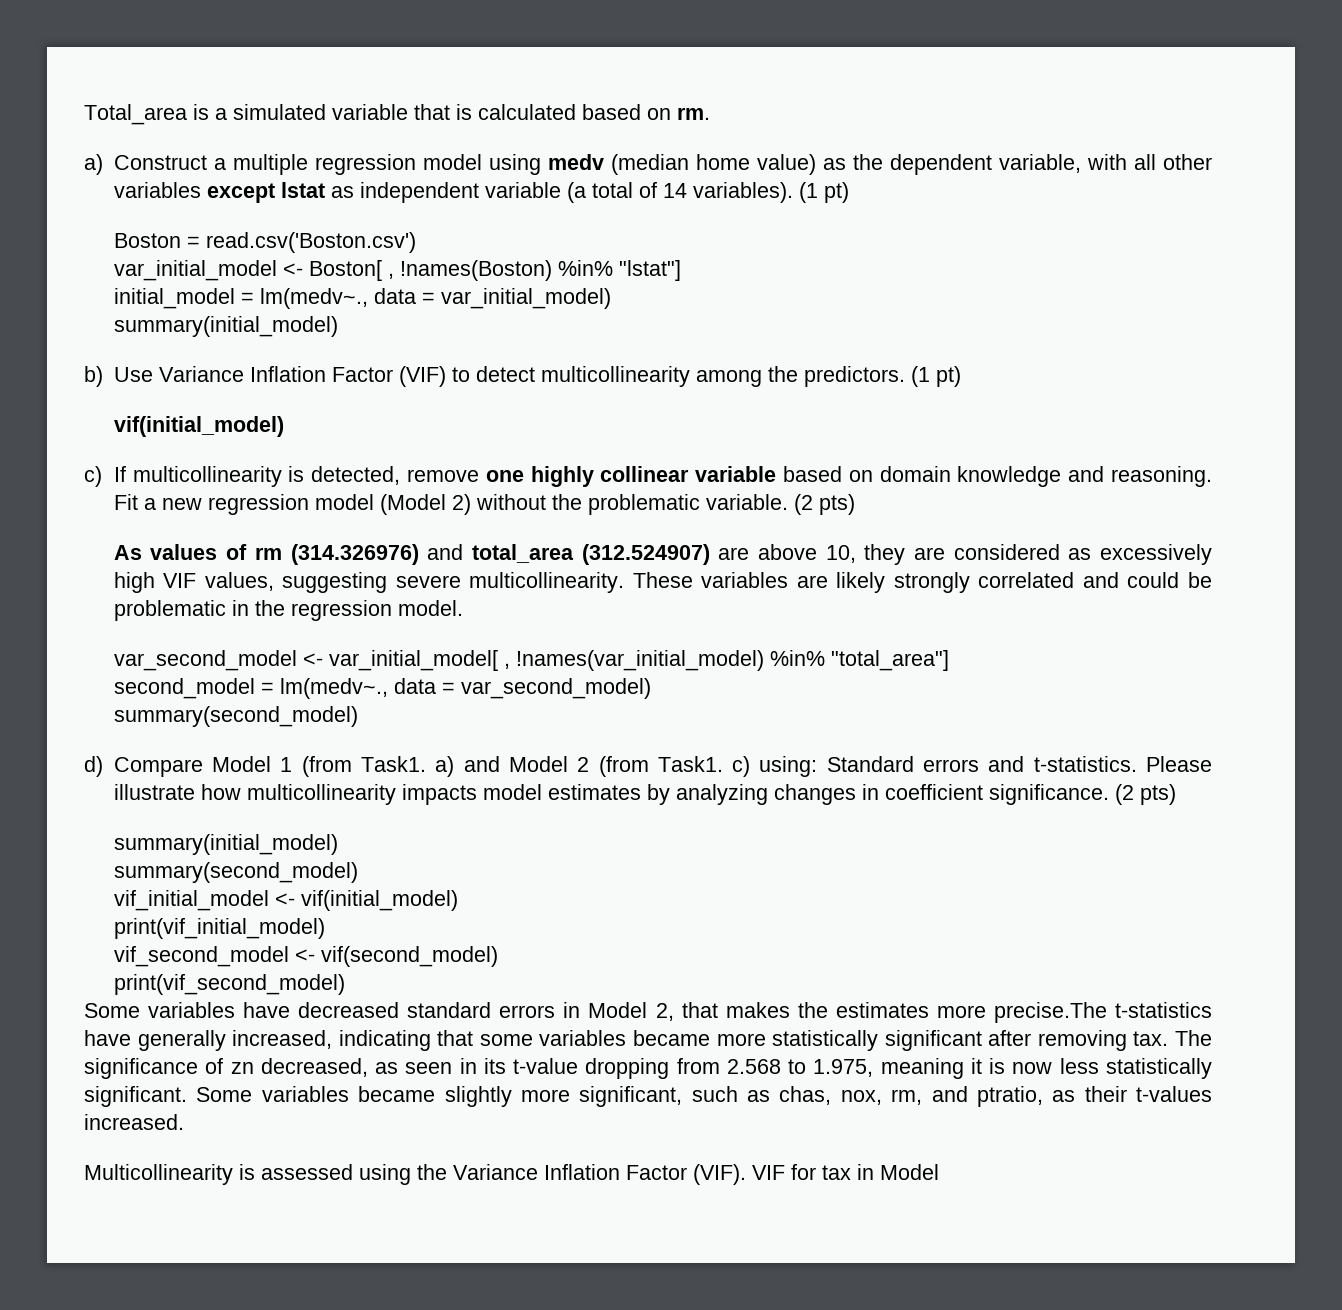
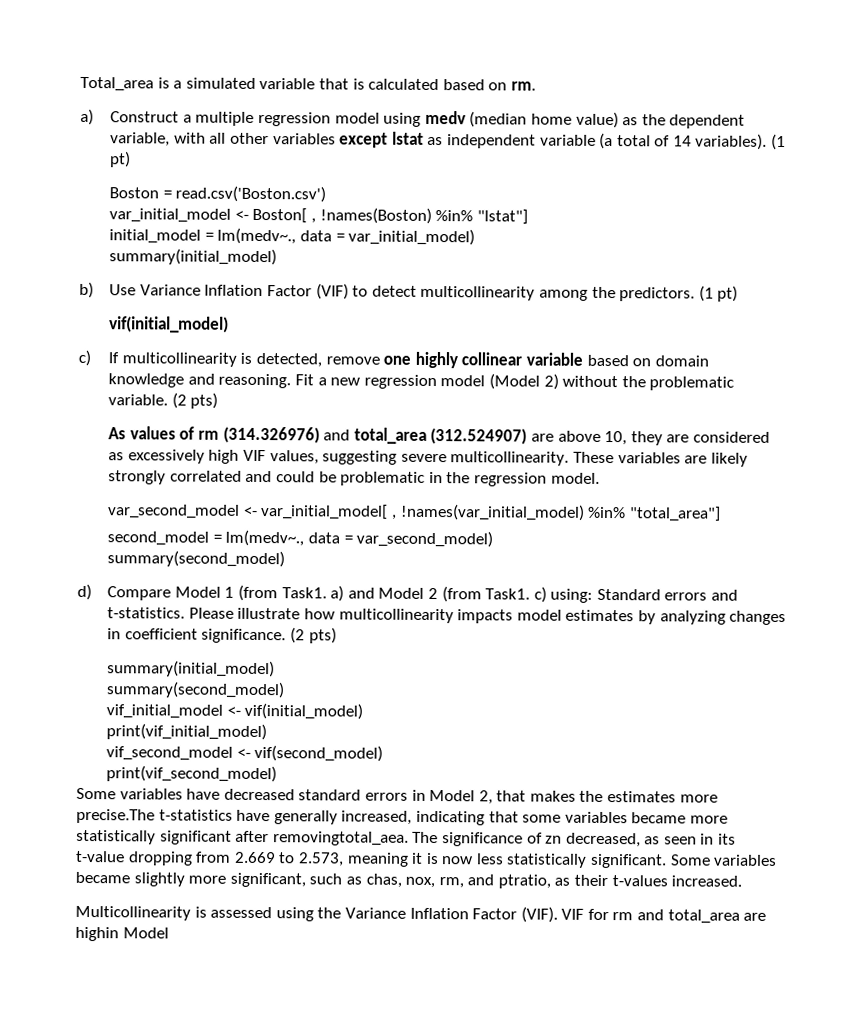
- Some variables have decreased standard errors in Model 2, that makes the estimates more precise.The t-statistics have generally increased, indicating that some variables became more statistically significant after removing tax.
+ Some variables have decreased standard errors in Model 2, that makes the estimates more precise.The t-statistics have generally increased, indicating that some variables became more statistically significant after removingtotal_aea.
- The significance of zn decreased, as seen in its t-value dropping from 2.568 to 1.975, meaning it is now less statistically significant.
+ The significance of zn decreased, as seen in its t-value dropping from 2.669 to 2.573, meaning it is now less statistically significant.
- VIF for tax in Model
+ VIF for rm and total_area are highin Model

